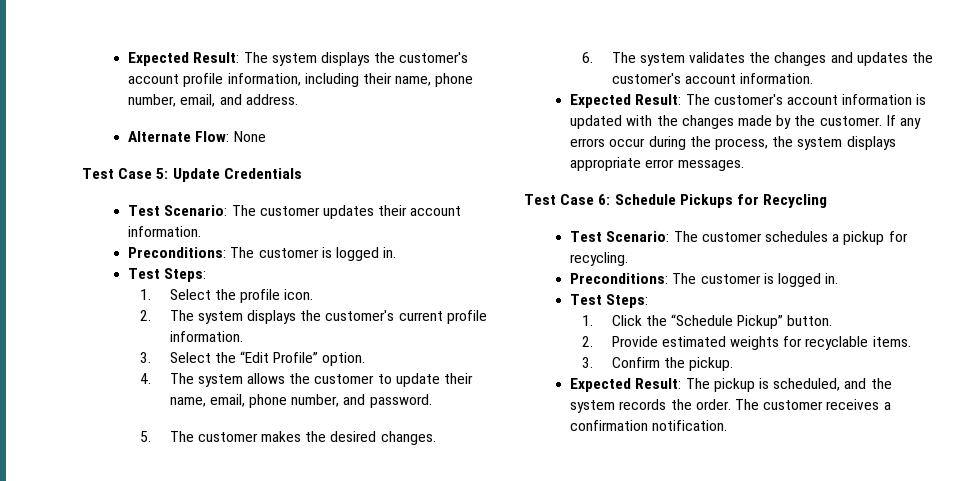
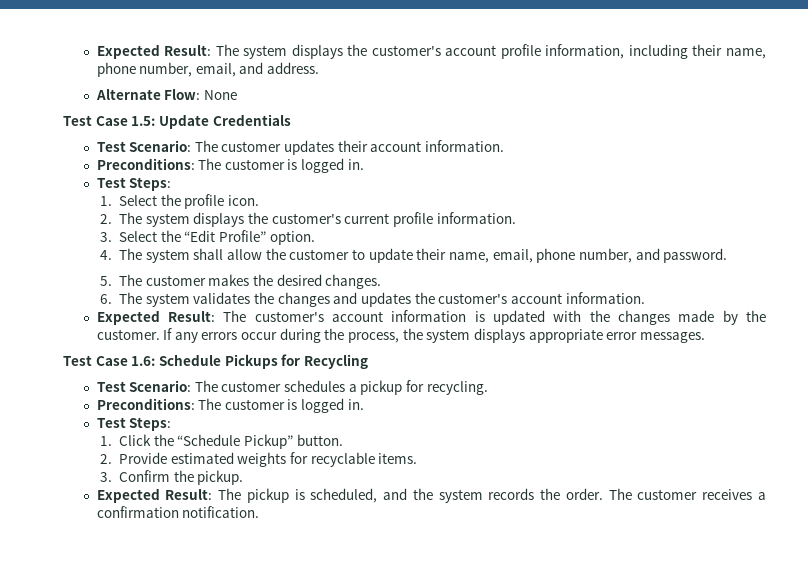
- Test Case 5: Update Credentials
+ Test Case 1.5: Update Credentials
- 4. The system allows the customer to update their name, email, phone number, and password.
+ 4. The system shall allow the customer to update their name, email, phone number, and password.
- Test Case 6: Schedule Pickups for Recycling
+ Test Case 1.6: Schedule Pickups for Recycling

